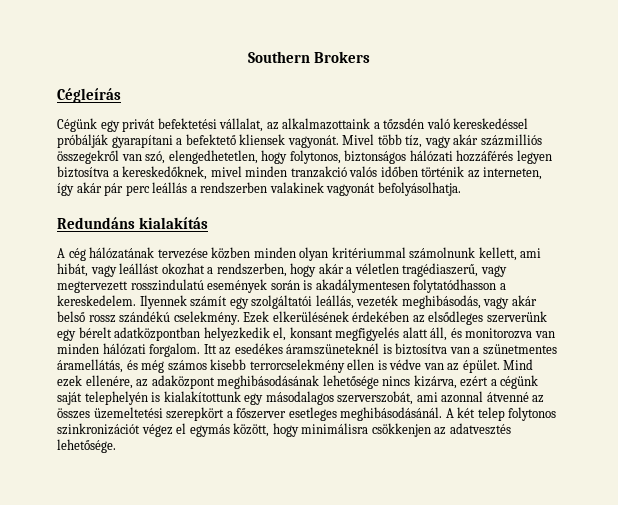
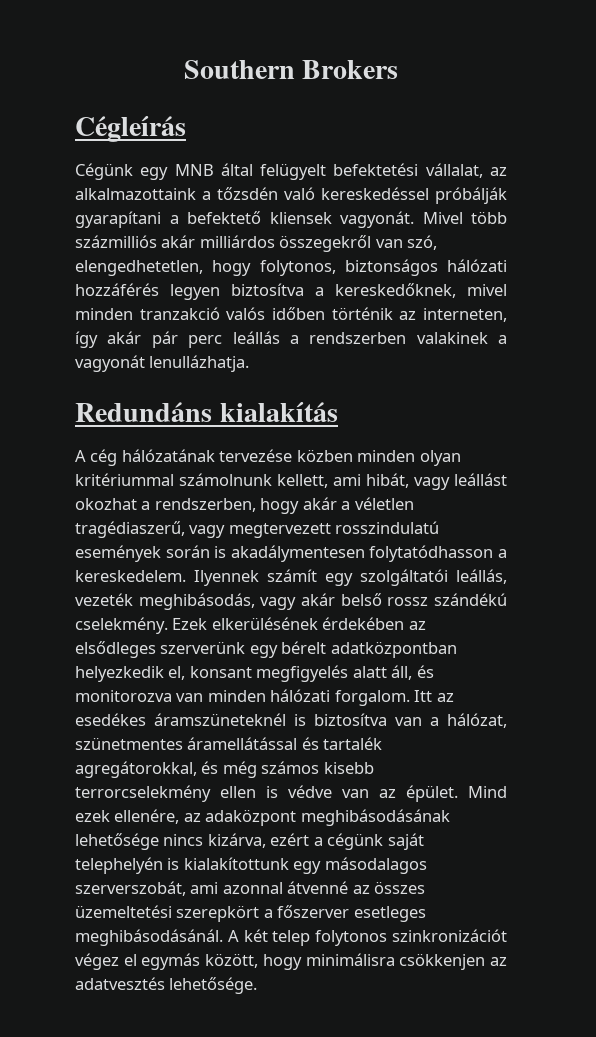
- Cégünk egy privát befektetési vállalat, az alkalmazottaink a tőzsdén való kereskedéssel próbálják gyarapítani a befektető kliensek vagyonát.
+ Cégünk egy MNB által felügyelt befektetési vállalat, az alkalmazottaink a tőzsdén való kereskedéssel próbálják gyarapítani a befektető kliensek vagyonát.
- Mivel több tíz, vagy akár százmilliós összegekről van szó, elengedhetetlen, hogy folytonos, biztonságos hálózati hozzáférés legyen biztosítva a kereskedőknek, mivel minden tranzakció valós időben történik az interneten, így akár pár perc leállás a rendszerben valakinek vagyonát befolyásolhatja.
+ Mivel több százmilliós akár milliárdos összegekről van szó, elengedhetetlen, hogy folytonos, biztonságos hálózati hozzáférés legyen biztosítva a kereskedőknek, mivel minden tranzakció valós időben történik az interneten, így akár pár perc leállás a rendszerben valakinek a vagyonát lenullázhatja.
- Itt az esedékes áramszüneteknél is biztosítva van a szünetmentes áramellátás, és még számos kisebb terrorcselekmény ellen is védve van az épület.
+ Itt az esedékes áramszüneteknél is biztosítva van a hálózat, szünetmentes áramellátással és tartalék agregátorokkal, és még számos kisebb terrorcselekmény ellen is védve van az épület.

